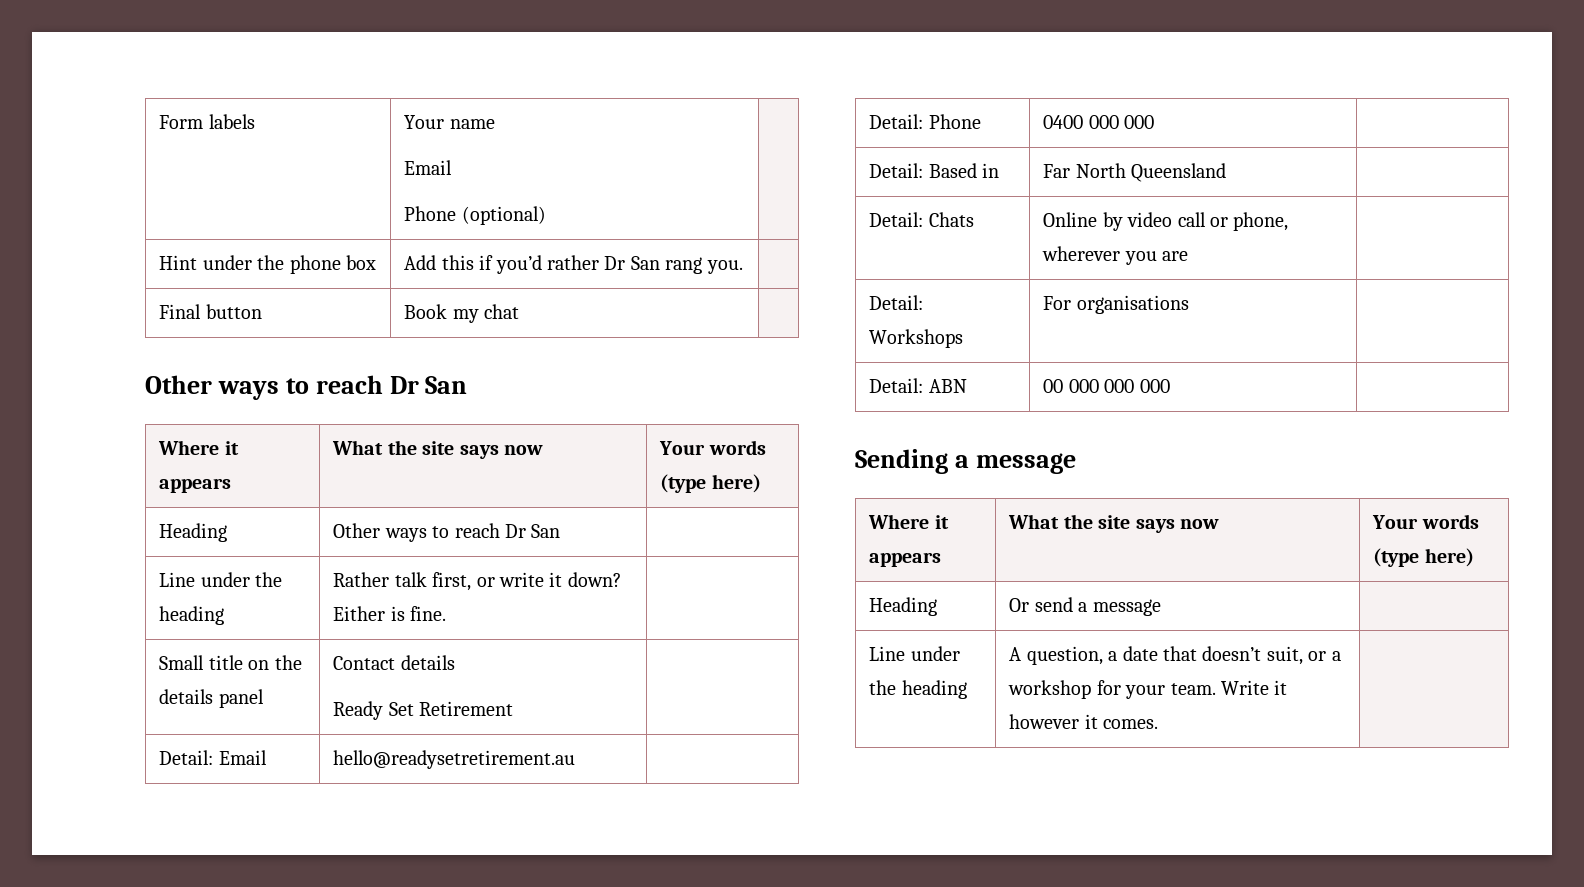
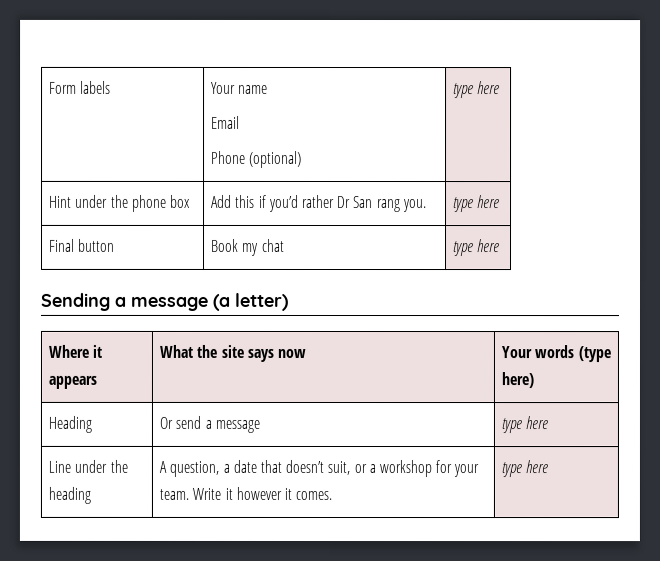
  Form labels | Your name
  Email
- Phone (optional) |
+ Phone (optional) | type here
- Hint under the phone box | Add this if you’d rather Dr San rang you. |
+ Hint under the phone box | Add this if you’d rather Dr San rang you. | type here
- Final button | Book my chat |
- Other ways to reach Dr San
- Where it appears | What the site says now | Your words (type here)
- Heading | Other ways to reach Dr San |
- Line under the heading | Rather talk first, or write it down? Either is fine. |
- Small title on the details panel | Contact details
- Ready Set Retirement |
- Detail: Email | hello@readysetretirement.au |
- Detail: Phone | 0400 000 000 |
- Detail: Based in | Far North Queensland |
- Detail: Chats | Online by video call or phone, wherever you are |
- Detail: Workshops | For organisations |
- Detail: ABN | 00 000 000 000 |
+ Final button | Book my chat | type here
- Sending a message
+ Sending a message (a letter)
- Heading | Or send a message |
+ Heading | Or send a message | type here
- Line under the heading | A question, a date that doesn’t suit, or a workshop for your team. Write it however it comes. |
+ Line under the heading | A question, a date that doesn’t suit, or a workshop for your team. Write it however it comes. | type here

